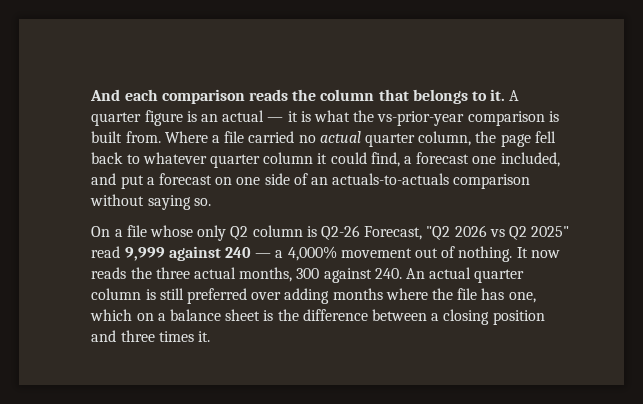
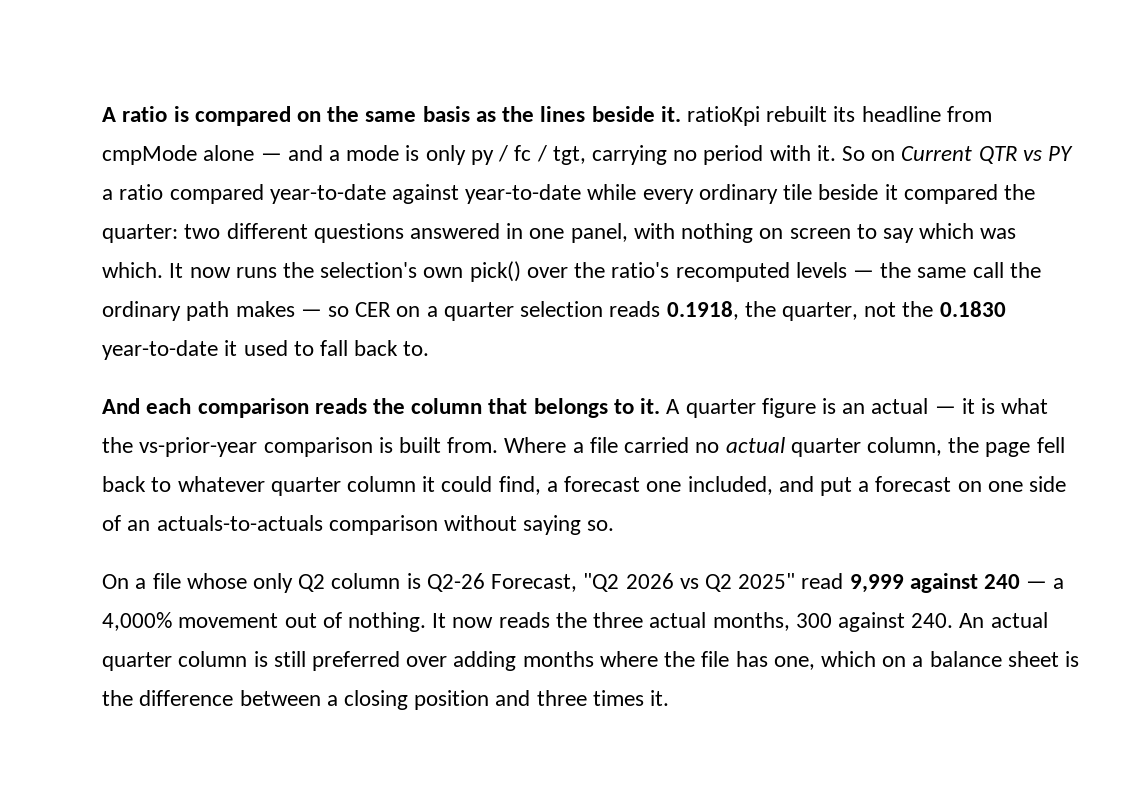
+ A ratio is compared on the same basis as the lines beside it. ratioKpi rebuilt its headline from cmpMode alone — and a mode is only py / fc / tgt, carrying no period with it. So on Current QTR vs PY a ratio compared year-to-date against year-to-date while every ordinary tile beside it compared the quarter: two different questions answered in one panel, with nothing on screen to say which was which. It now runs the selection's own pick() over the ratio's recomputed levels — the same call the ordinary path makes — so CER on a quarter selection reads 0.1918, the quarter, not the 0.1830 year-to-date it used to fall back to.

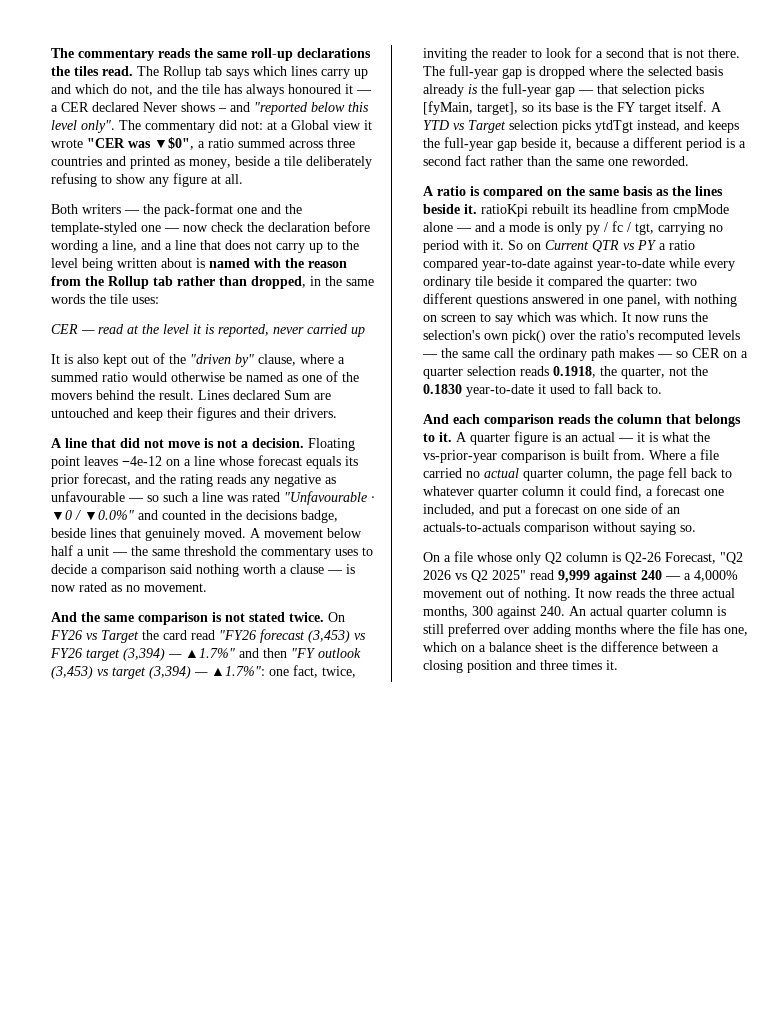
+ The commentary reads the same roll-up declarations the tiles read. The Rollup tab says which lines carry up and which do not, and the tile has always honoured it — a CER declared Never shows – and "reported below this level only". The commentary did not: at a Global view it wrote "CER was ▼$0", a ratio summed across three countries and printed as money, beside a tile deliberately refusing to show any figure at all.
+ Both writers — the pack-format one and the template-styled one — now check the declaration before wording a line, and a line that does not carry up to the level being written about is named with the reason from the Rollup tab rather than dropped, in the same words the tile uses:
+ CER — read at the level it is reported, never carried up
+ It is also kept out of the "driven by" clause, where a summed ratio would otherwise be named as one of the movers behind the result. Lines declared Sum are untouched and keep their figures and their drivers.
+ A line that did not move is not a decision. Floating point leaves −4e-12 on a line whose forecast equals its prior forecast, and the rating reads any negative as unfavourable — so such a line was rated "Unfavourable · ▼0 / ▼0.0%" and counted in the decisions badge, beside lines that genuinely moved. A movement below half a unit — the same threshold the commentary uses to decide a comparison said nothing worth a clause — is now rated as no movement.
+ And the same comparison is not stated twice. On FY26 vs Target the card read "FY26 forecast (3,453) vs FY26 target (3,394) — ▲1.7%" and then "FY outlook (3,453) vs target (3,394) — ▲1.7%": one fact, twice, inviting the reader to look for a second that is not there. The full-year gap is dropped where the selected basis already is the full-year gap — that selection picks [fyMain, target], so its base is the FY target itself. A YTD vs Target selection picks ytdTgt instead, and keeps the full-year gap beside it, because a different period is a second fact rather than the same one reworded.

